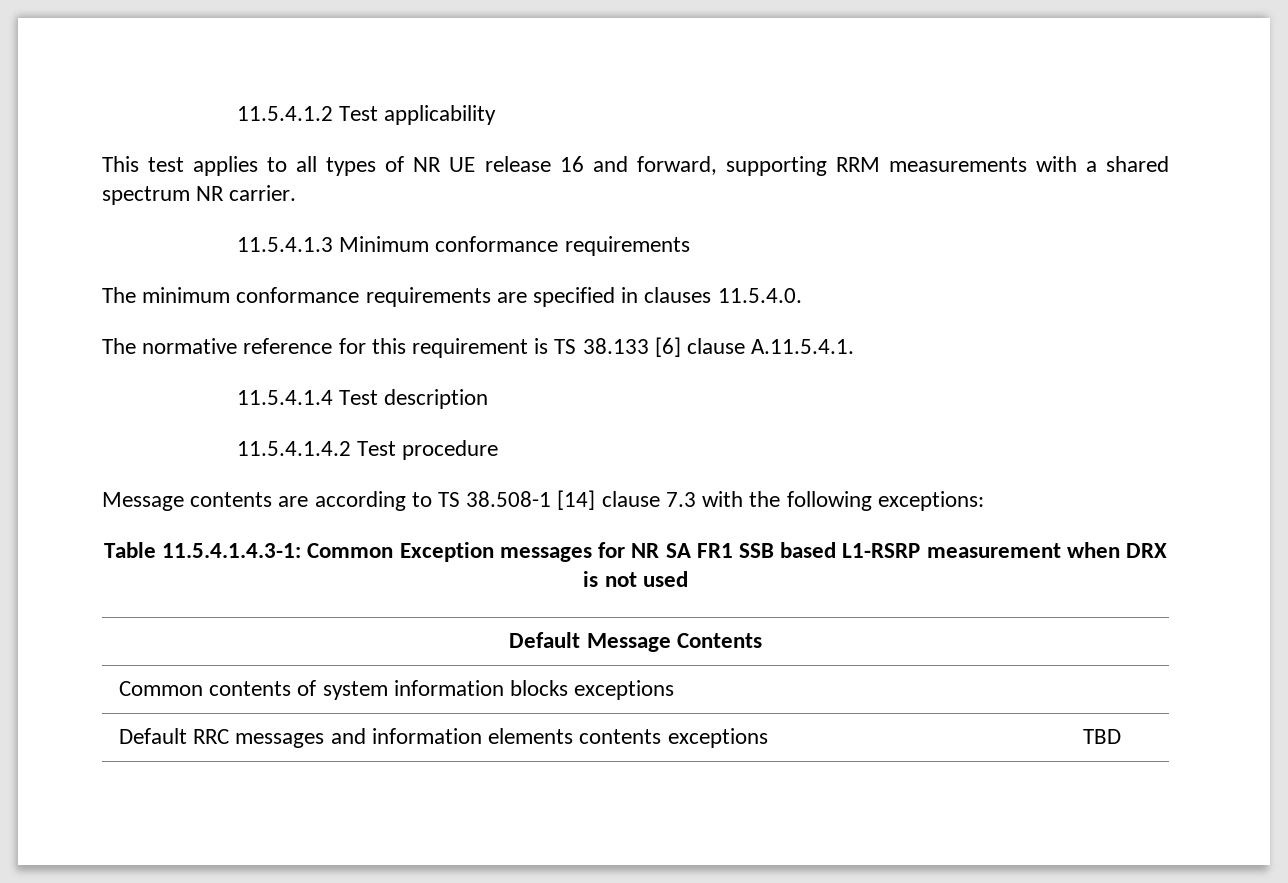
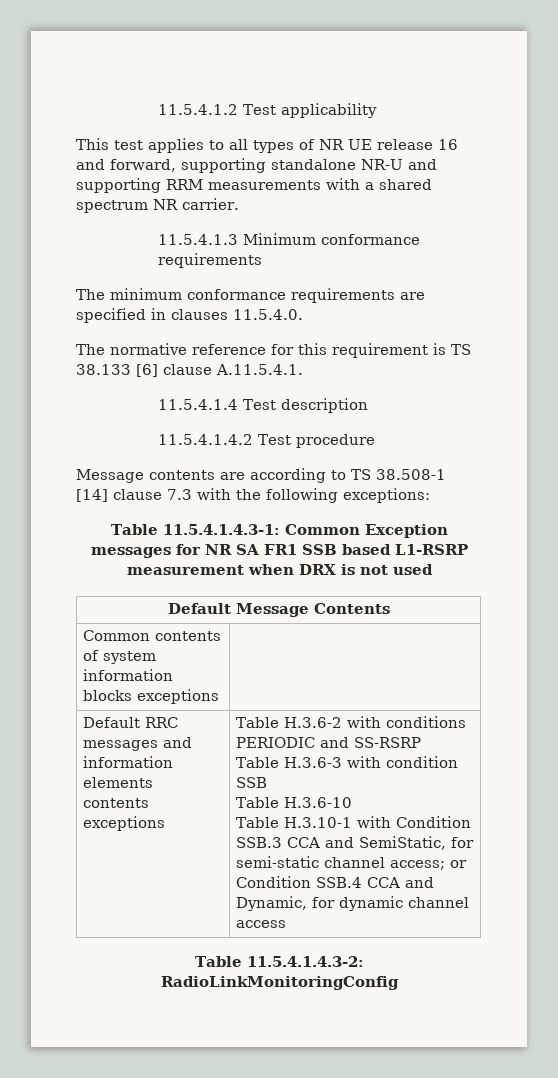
- This test applies to all types of NR UE release 16 and forward, supporting RRM measurements with a shared spectrum NR carrier.
+ This test applies to all types of NR UE release 16 and forward, supporting standalone NR-U and supporting RRM measurements with a shared spectrum NR carrier.
- TBD
+ Table H.3.6-2 with conditions PERIODIC and SS-RSRP
+ Table H.3.6-3 with condition SSB
+ Table H.3.6-10
+ Table H.3.10-1 with Condition SSB.3 CCA and SemiStatic, for semi-static channel access; or Condition SSB.4 CCA and Dynamic, for dynamic channel access
+ Table 11.5.4.1.4.3-2: RadioLinkMonitoringConfig

